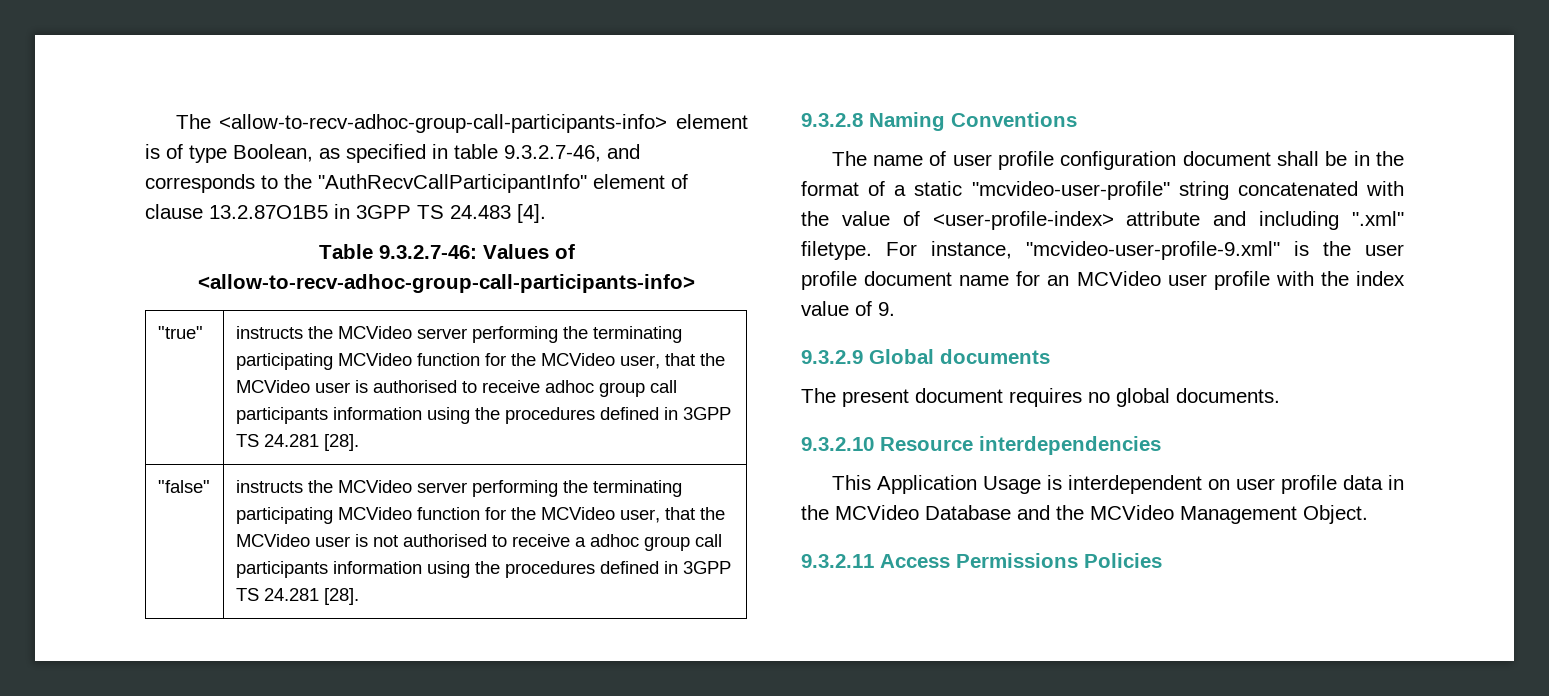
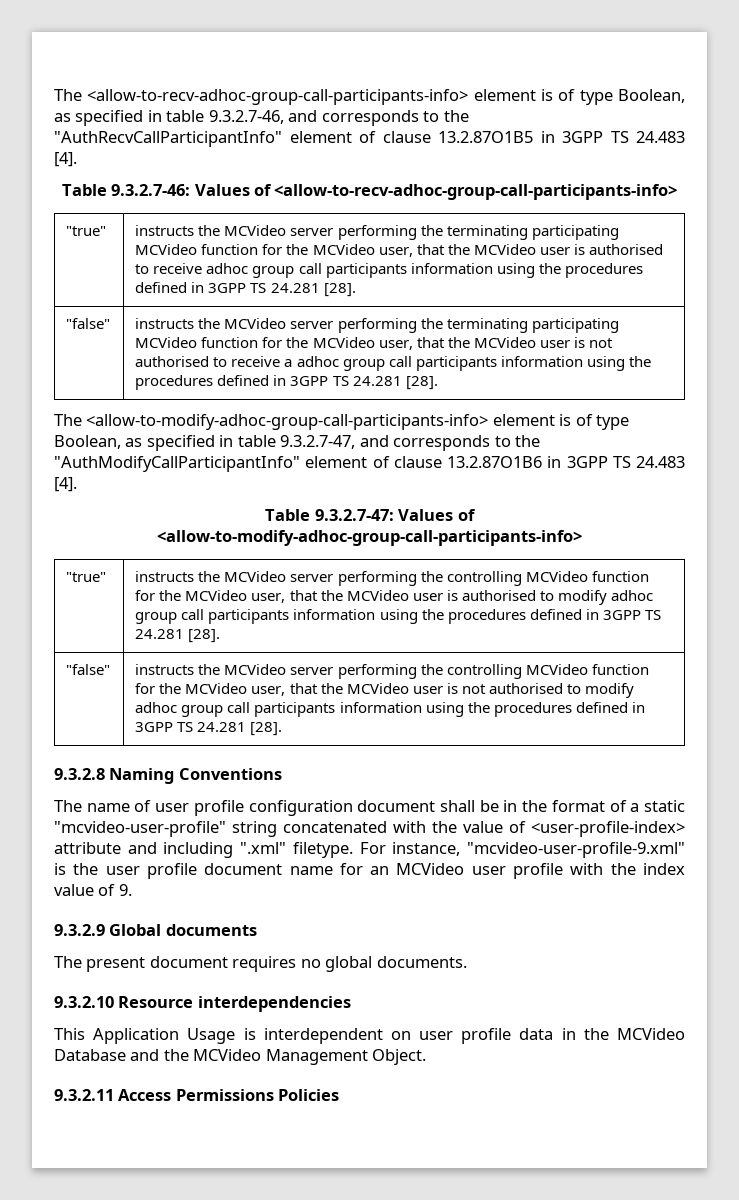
+ The <allow-to-modify-adhoc-group-call-participants-info> element is of type Boolean, as specified in table 9.3.2.7-47, and corresponds to the "AuthModifyCallParticipantInfo" element of clause 13.2.87O1B6 in 3GPP TS 24.483 [4].
+ Table 9.3.2.7-47: Values of <allow-to-modify-adhoc-group-call-participants-info>
+ "true" | instructs the MCVideo server performing the controlling MCVideo function for the MCVideo user, that the MCVideo user is authorised to modify adhoc group call participants information using the procedures defined in 3GPP TS 24.281 [28].
+ "false" | instructs the MCVideo server performing the controlling MCVideo function for the MCVideo user, that the MCVideo user is not authorised to modify adhoc group call participants information using the procedures defined in 3GPP TS 24.281 [28].

